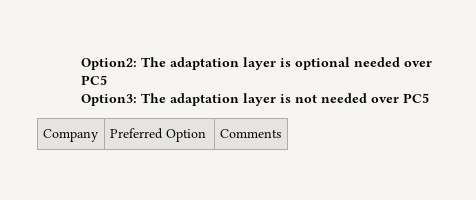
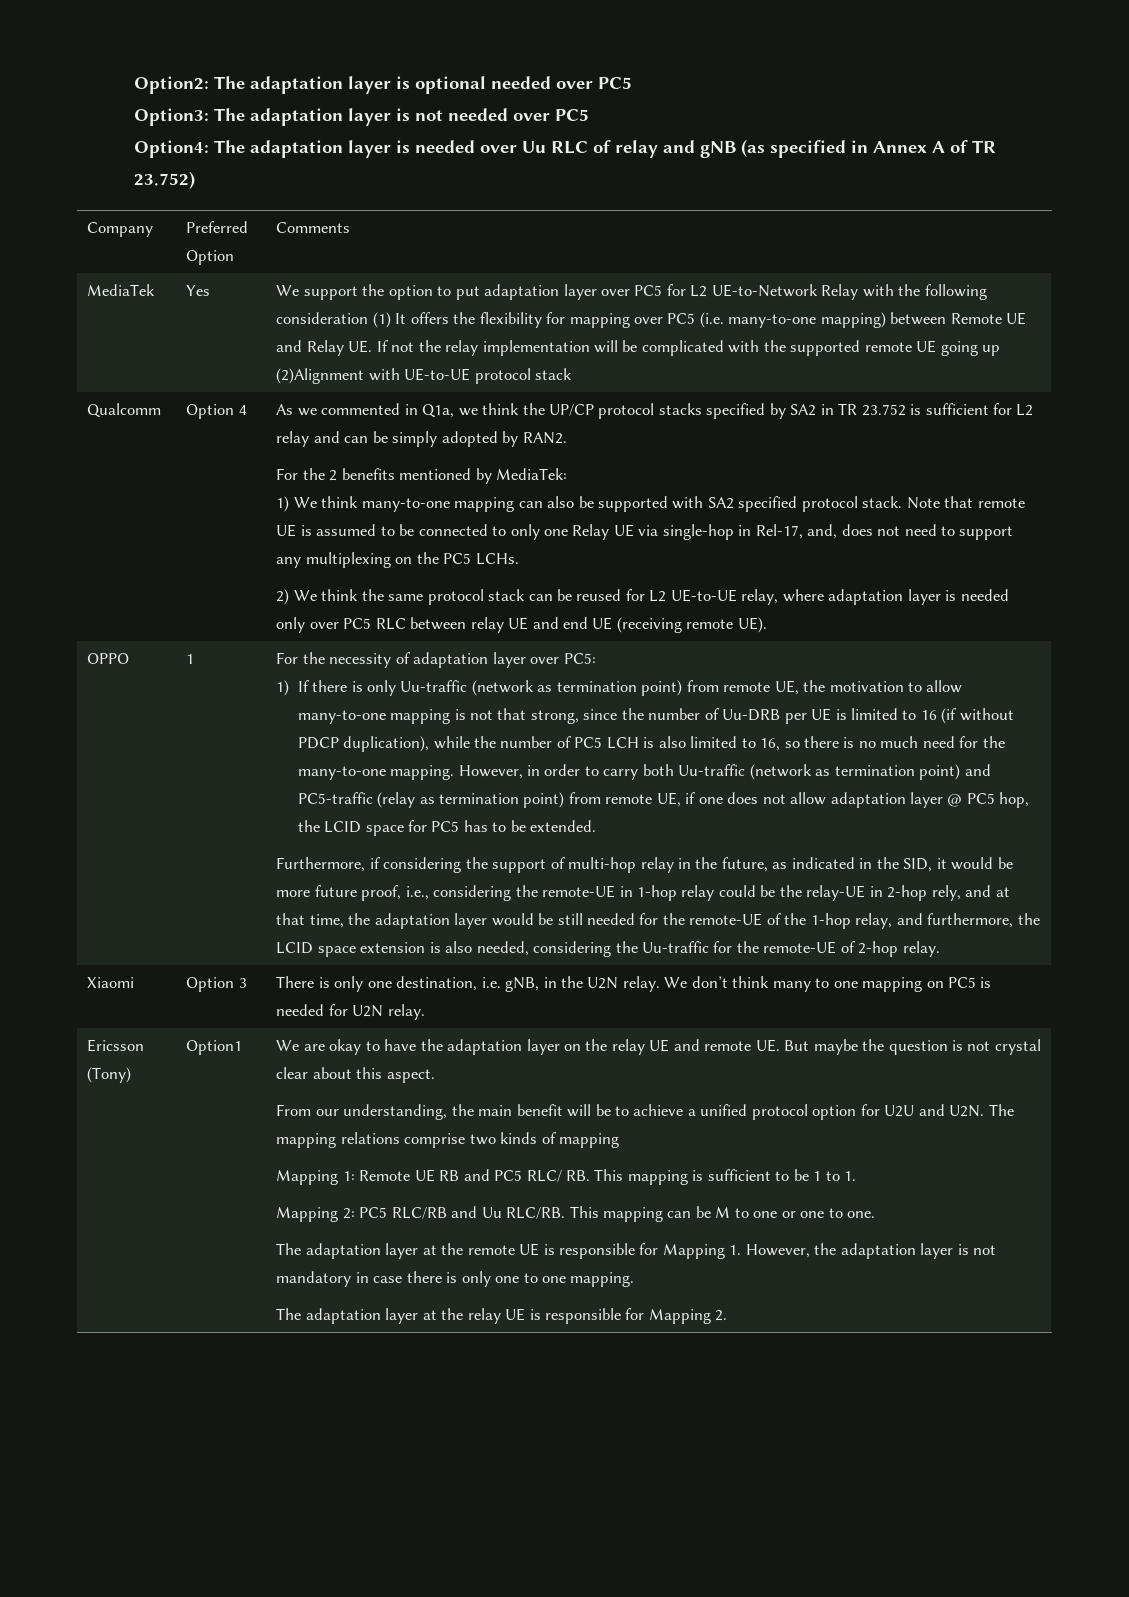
+ Option4: The adaptation layer is needed over Uu RLC of relay and gNB (as specified in Annex A of TR 23.752)
  Company | Preferred Option | Comments
+ MediaTek | Yes | We support the option to put adaptation layer over PC5 for L2 UE-to-Network Relay with the following consideration (1) It offers the flexibility for mapping over PC5 (i.e. many-to-one mapping) between Remote UE and Relay UE. If not the relay implementation will be complicated with the supported remote UE going up (2)Alignment with UE-to-UE protocol stack
+ Qualcomm | Option 4 | As we commented in Q1a, we think the UP/CP protocol stacks specified by SA2 in TR 23.752 is sufficient for L2 relay and can be simply adopted by RAN2.
+ For the 2 benefits mentioned by MediaTek:
+ 1) We think many-to-one mapping can also be supported with SA2 specified protocol stack. Note that remote UE is assumed to be connected to only one Relay UE via single-hop in Rel-17, and, does not need to support any multiplexing on the PC5 LCHs.
+ 2) We think the same protocol stack can be reused for L2 UE-to-UE relay, where adaptation layer is needed only over PC5 RLC between relay UE and end UE (receiving remote UE).
+ OPPO | 1 | For the necessity of adaptation layer over PC5:
+ 1) If there is only Uu-traffic (network as termination point) from remote UE, the motivation to allow many-to-one mapping is not that strong, since the number of Uu-DRB per UE is limited to 16 (if without PDCP duplication), while the number of PC5 LCH is also limited to 16, so there is no much need for the many-to-one mapping. However, in order to carry both Uu-traffic (network as termination point) and PC5-traffic (relay as termination point) from remote UE, if one does not allow adaptation layer @ PC5 hop, the LCID space for PC5 has to be extended.
+ Furthermore, if considering the support of multi-hop relay in the future, as indicated in the SID, it would be more future proof, i.e., considering the remote-UE in 1-hop relay could be the relay-UE in 2-hop rely, and at that time, the adaptation layer would be still needed for the remote-UE of the 1-hop relay, and furthermore, the LCID space extension is also needed, considering the Uu-traffic for the remote-UE of 2-hop relay.
+ Xiaomi | Option 3 | There is only one destination, i.e. gNB, in the U2N relay. We don’t think many to one mapping on PC5 is needed for U2N relay.
+ Ericsson (Tony) | Option1 | We are okay to have the adaptation layer on the relay UE and remote UE. But maybe the question is not crystal clear about this aspect.
+ From our understanding, the main benefit will be to achieve a unified protocol option for U2U and U2N. The mapping relations comprise two kinds of mapping
+ Mapping 1: Remote UE RB and PC5 RLC/ RB. This mapping is sufficient to be 1 to 1.
+ Mapping 2: PC5 RLC/RB and Uu RLC/RB. This mapping can be M to one or one to one.
+ The adaptation layer at the remote UE is responsible for Mapping 1. However, the adaptation layer is not mandatory in case there is only one to one mapping.
+ The adaptation layer at the relay UE is responsible for Mapping 2.

